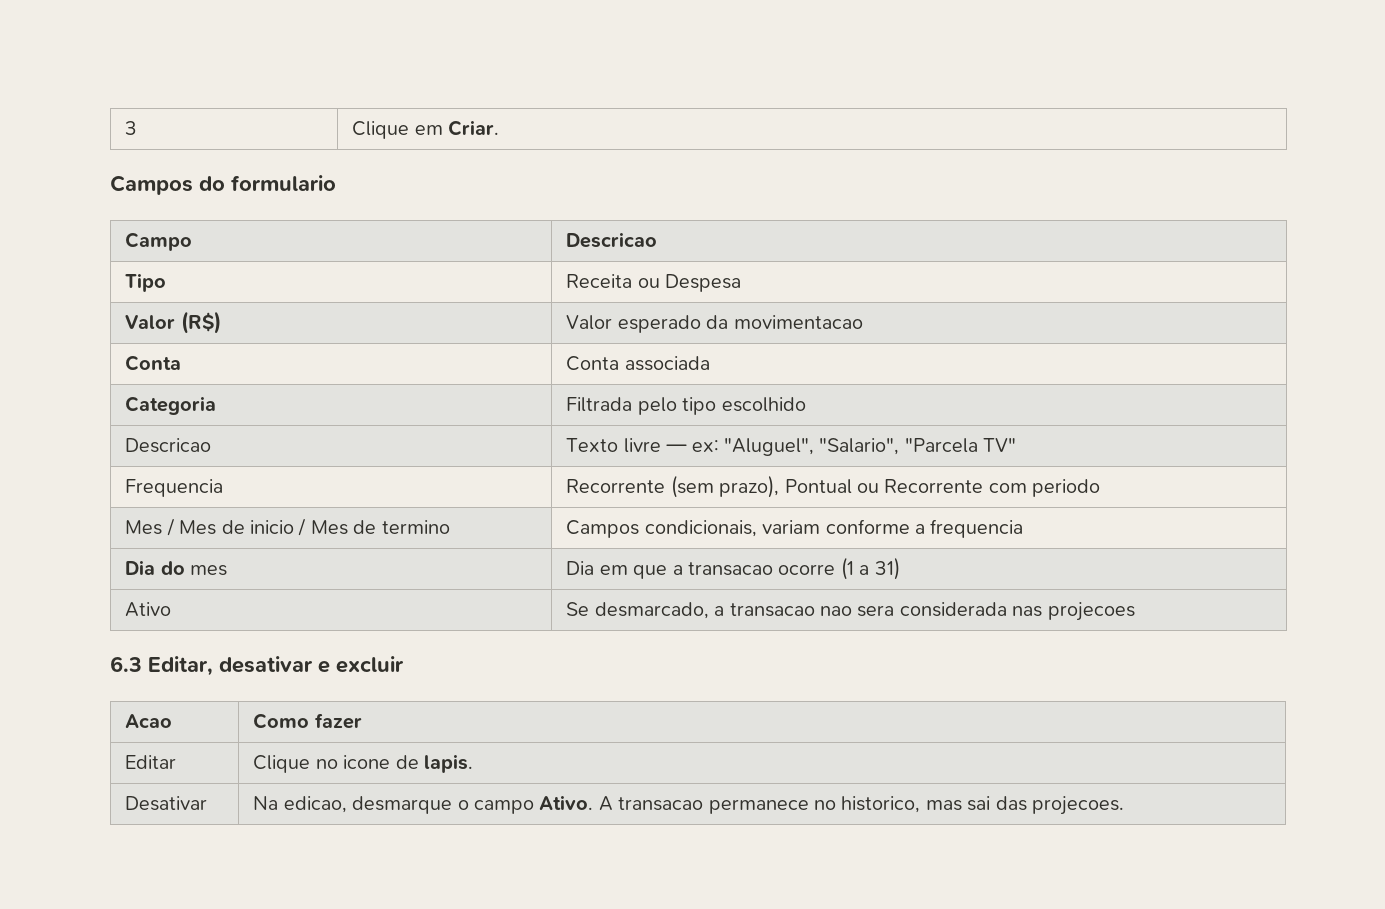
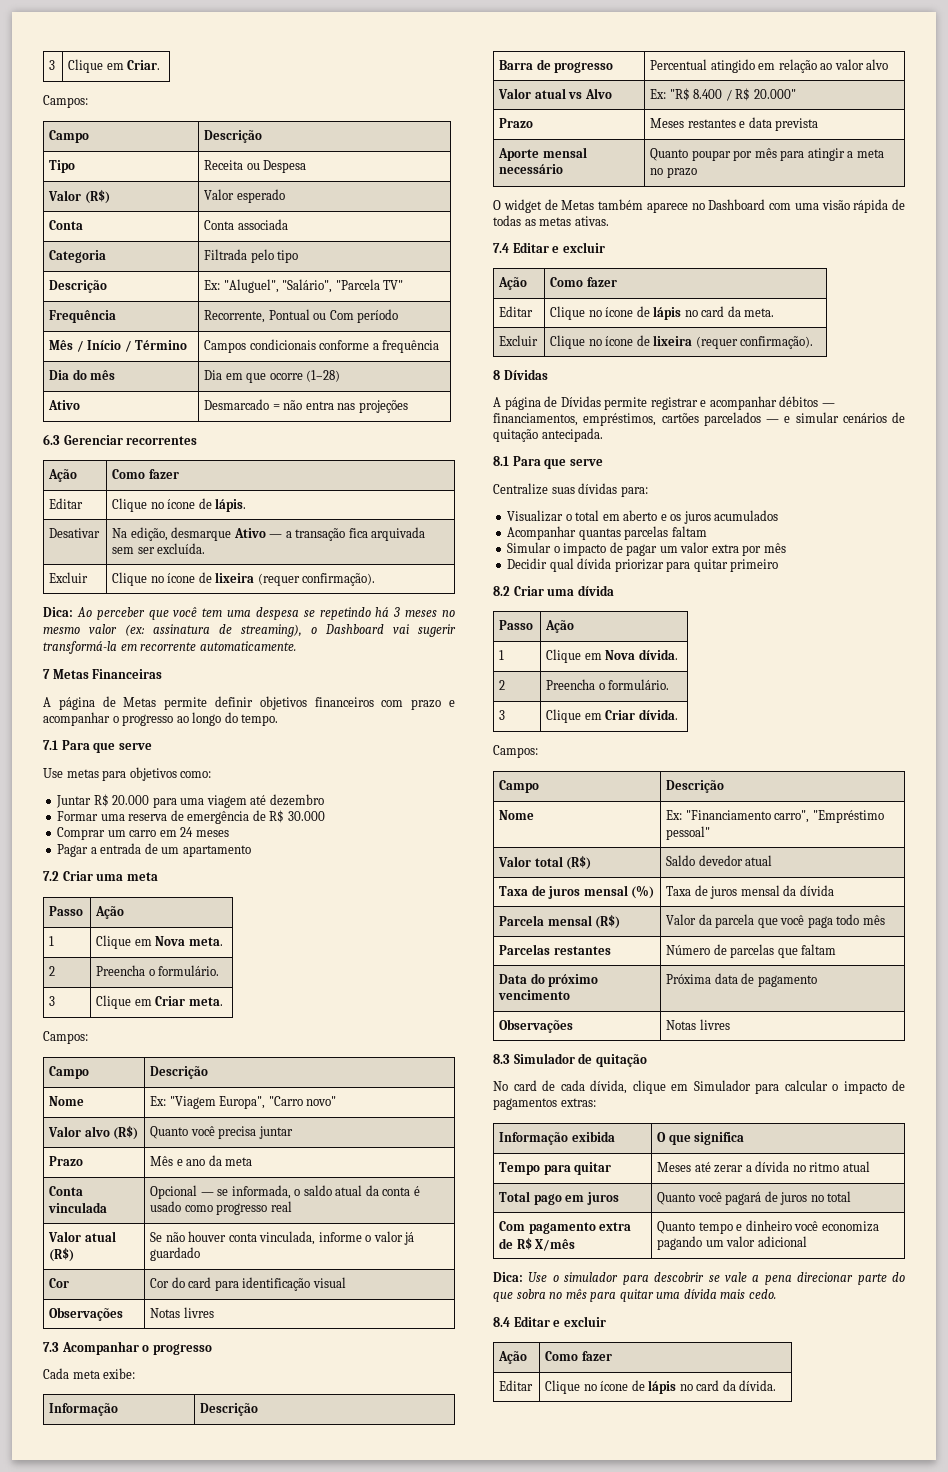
  3 | Clique em Criar.
- Campos do formulario
- Campo | Descricao
+ Campos:
+ Campo | Descrição
- Valor (R$) | Valor esperado da movimentacao
+ Valor (R$) | Valor esperado
- Categoria | Filtrada pelo tipo escolhido
- Descricao | Texto livre — ex: "Aluguel", "Salario", "Parcela TV"
- Frequencia | Recorrente (sem prazo), Pontual ou Recorrente com periodo
- Mes / Mes de inicio / Mes de termino | Campos condicionais, variam conforme a frequencia
+ Categoria | Filtrada pelo tipo
+ Descrição | Ex: "Aluguel", "Salário", "Parcela TV"
+ Frequência | Recorrente, Pontual ou Com período
+ Mês / Início / Término | Campos condicionais conforme a frequência
- Dia do mes | Dia em que a transacao ocorre (1 a 31)
- Ativo | Se desmarcado, a transacao nao sera considerada nas projecoes
- 6.3 Editar, desativar e excluir
- Acao | Como fazer
- Editar | Clique no icone de lapis.
+ Dia do mês | Dia em que ocorre (1–28)
+ Ativo | Desmarcado = não entra nas projeções
+ 6.3 Gerenciar recorrentes
+ Ação | Como fazer
+ Editar | Clique no ícone de lápis.
- Desativar | Na edicao, desmarque o campo Ativo. A transacao permanece no historico, mas sai das projecoes.
+ Desativar | Na edição, desmarque Ativo — a transação fica arquivada sem ser excluída.
+ Excluir | Clique no ícone de lixeira (requer confirmação).
+ Dica: Ao perceber que você tem uma despesa se repetindo há 3 meses no mesmo valor (ex: assinatura de streaming), o Dashboard vai sugerir transformá-la em recorrente automaticamente.
+ 7 Metas Financeiras
+ A página de Metas permite definir objetivos financeiros com prazo e acompanhar o progresso ao longo do tempo.
+ 7.1 Para que serve
+ Use metas para objetivos como:
+ Juntar R$ 20.000 para uma viagem até dezembro
+ Formar uma reserva de emergência de R$ 30.000
+ Comprar um carro em 24 meses
+ Pagar a entrada de um apartamento
+ 7.2 Criar uma meta
+ Passo | Ação
+ 1 | Clique em Nova meta.
+ 2 | Preencha o formulário.
+ 3 | Clique em Criar meta.
+ Campos:
+ Campo | Descrição
+ Nome | Ex: "Viagem Europa", "Carro novo"
+ Valor alvo (R$) | Quanto você precisa juntar
+ Prazo | Mês e ano da meta
+ Conta vinculada | Opcional — se informada, o saldo atual da conta é usado como progresso real
+ Valor atual (R$) | Se não houver conta vinculada, informe o valor já guardado
+ Cor | Cor do card para identificação visual
+ Observações | Notas livres
+ 7.3 Acompanhar o progresso
+ Cada meta exibe:
+ Informação | Descrição
+ Barra de progresso | Percentual atingido em relação ao valor alvo
+ Valor atual vs Alvo | Ex: "R$ 8.400 / R$ 20.000"
+ Prazo | Meses restantes e data prevista
+ Aporte mensal necessário | Quanto poupar por mês para atingir a meta no prazo
+ O widget de Metas também aparece no Dashboard com uma visão rápida de todas as metas ativas.
+ 7.4 Editar e excluir
+ Ação | Como fazer
+ Editar | Clique no ícone de lápis no card da meta.
+ Excluir | Clique no ícone de lixeira (requer confirmação).
+ 8 Dívidas
+ A página de Dívidas permite registrar e acompanhar débitos — financiamentos, empréstimos, cartões parcelados — e simular cenários de quitação antecipada.
+ 8.1 Para que serve
+ Centralize suas dívidas para:
+ Visualizar o total em aberto e os juros acumulados
+ Acompanhar quantas parcelas faltam
+ Simular o impacto de pagar um valor extra por mês
+ Decidir qual dívida priorizar para quitar primeiro
+ 8.2 Criar uma dívida
+ Passo | Ação
+ 1 | Clique em Nova dívida.
+ 2 | Preencha o formulário.
+ 3 | Clique em Criar dívida.
+ Campos:
+ Campo | Descrição
+ Nome | Ex: "Financiamento carro", "Empréstimo pessoal"
+ Valor total (R$) | Saldo devedor atual
+ Taxa de juros mensal (%) | Taxa de juros mensal da dívida
+ Parcela mensal (R$) | Valor da parcela que você paga todo mês
+ Parcelas restantes | Número de parcelas que faltam
+ Data do próximo vencimento | Próxima data de pagamento
+ Observações | Notas livres
+ 8.3 Simulador de quitação
+ No card de cada dívida, clique em Simulador para calcular o impacto de pagamentos extras:
+ Informação exibida | O que significa
+ Tempo para quitar | Meses até zerar a dívida no ritmo atual
+ Total pago em juros | Quanto você pagará de juros no total
+ Com pagamento extra de R$ X/mês | Quanto tempo e dinheiro você economiza pagando um valor adicional
+ Dica: Use o simulador para descobrir se vale a pena direcionar parte do que sobra no mês para quitar uma dívida mais cedo.
+ 8.4 Editar e excluir
+ Ação | Como fazer
+ Editar | Clique no ícone de lápis no card da dívida.

